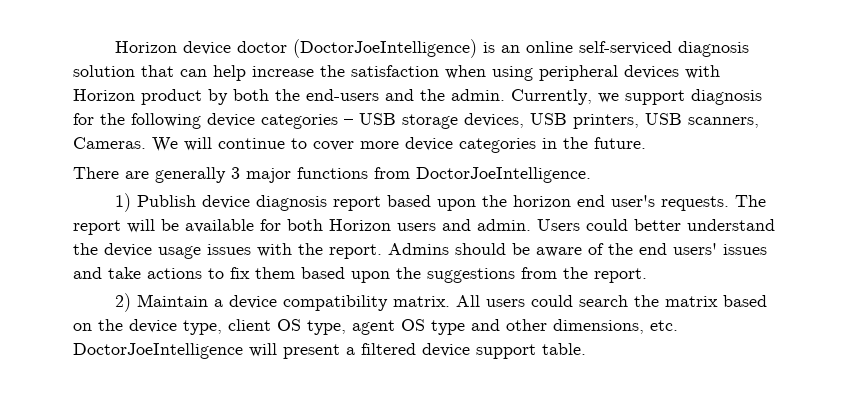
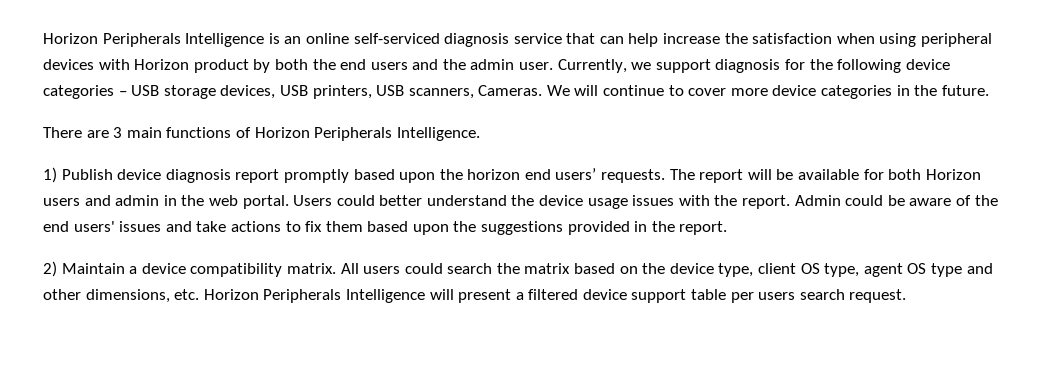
- Horizon device doctor (DoctorJoeIntelligence) is an online self-serviced diagnosis solution that can help increase the satisfaction when using peripheral devices with Horizon product by both the end-users and the admin.
+ Horizon Peripherals Intelligence is an online self-serviced diagnosis service that can help increase the satisfaction when using peripheral devices with Horizon product by both the end users and the admin user.
- There are generally 3 major functions from DoctorJoeIntelligence.
+ There are 3 main functions of Horizon Peripherals Intelligence.
- 1) Publish device diagnosis report based upon the horizon end user's requests.
+ 1) Publish device diagnosis report promptly based upon the horizon end users’ requests.
- The report will be available for both Horizon users and admin.
+ The report will be available for both Horizon users and admin in the web portal.
- Admins should be aware of the end users' issues and take actions to fix them based upon the suggestions from the report.
+ Admin could be aware of the end users' issues and take actions to fix them based upon the suggestions provided in the report.
- All users could search the matrix based on the device type, client OS type, agent OS type and other dimensions, etc. DoctorJoeIntelligence will present a filtered device support table.
+ All users could search the matrix based on the device type, client OS type, agent OS type and other dimensions, etc. Horizon Peripherals Intelligence will present a filtered device support table per users search request.

